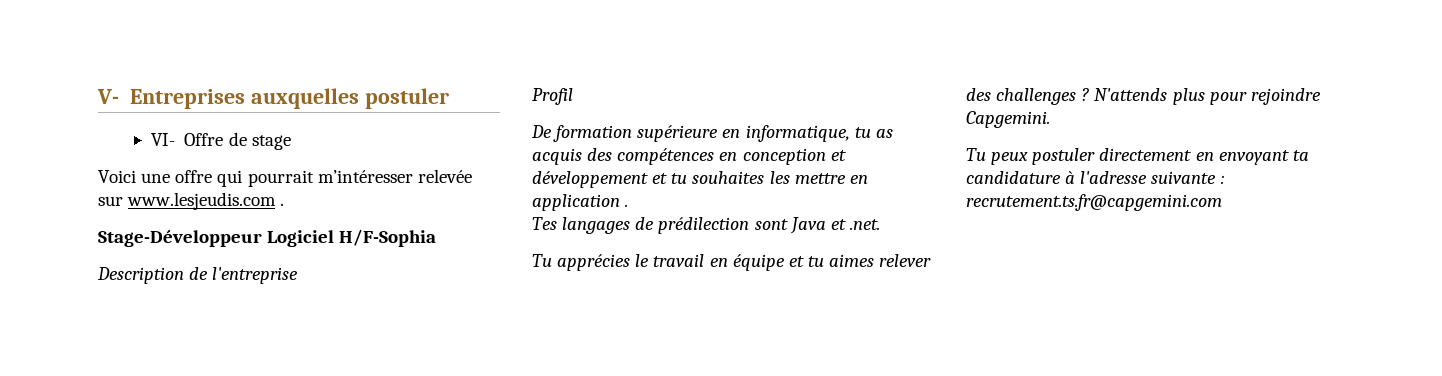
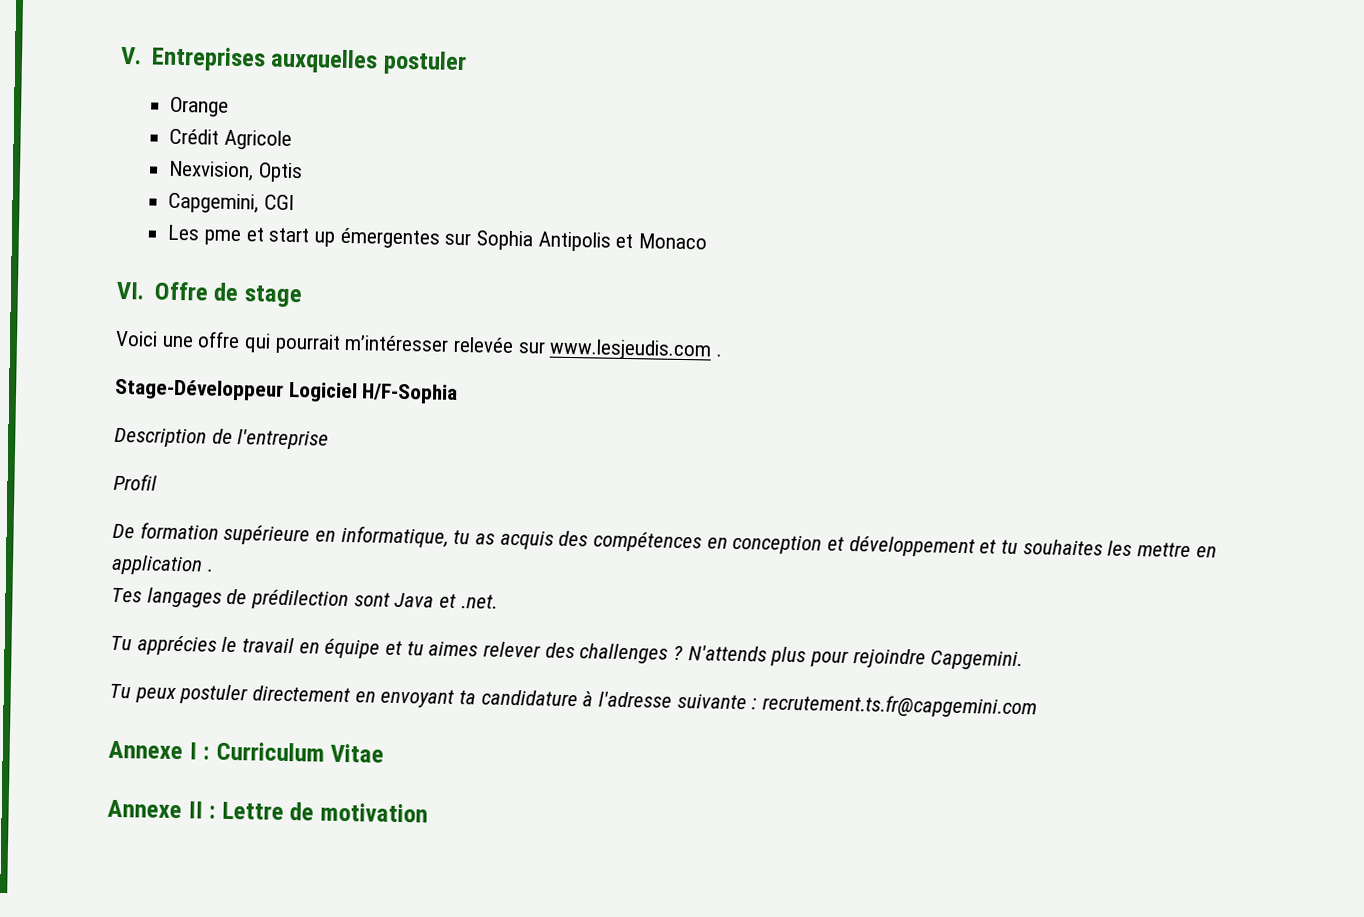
- V- Entreprises auxquelles postuler
+ V. Entreprises auxquelles postuler
- VI- Offre de stage
+ Orange
+ Crédit Agricole
+ Nexvision, Optis
+ Capgemini, CGI
+ Les pme et start up émergentes sur Sophia Antipolis et Monaco
+ VI. Offre de stage
+ Annexe I : Curriculum Vitae
+ Annexe II : Lettre de motivation

